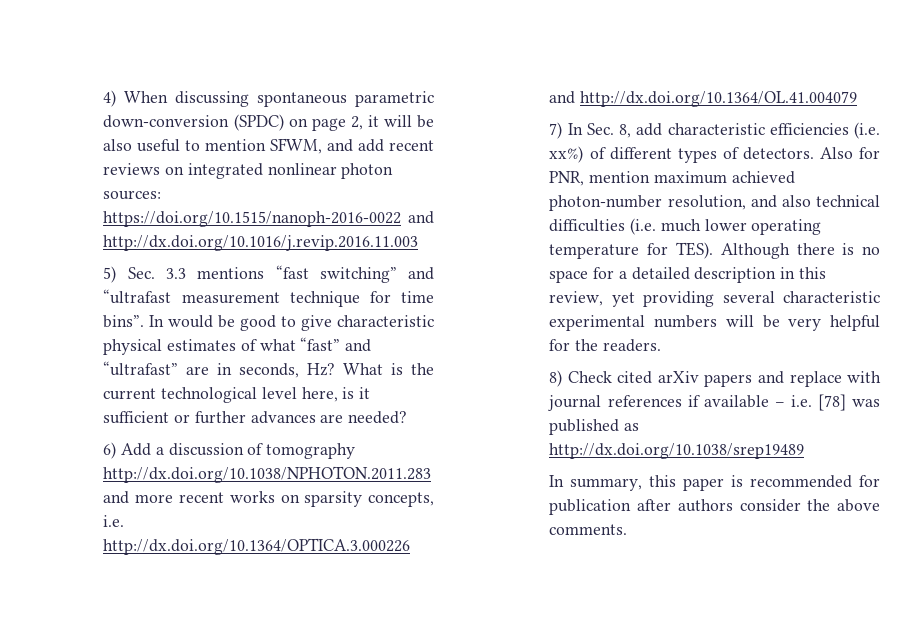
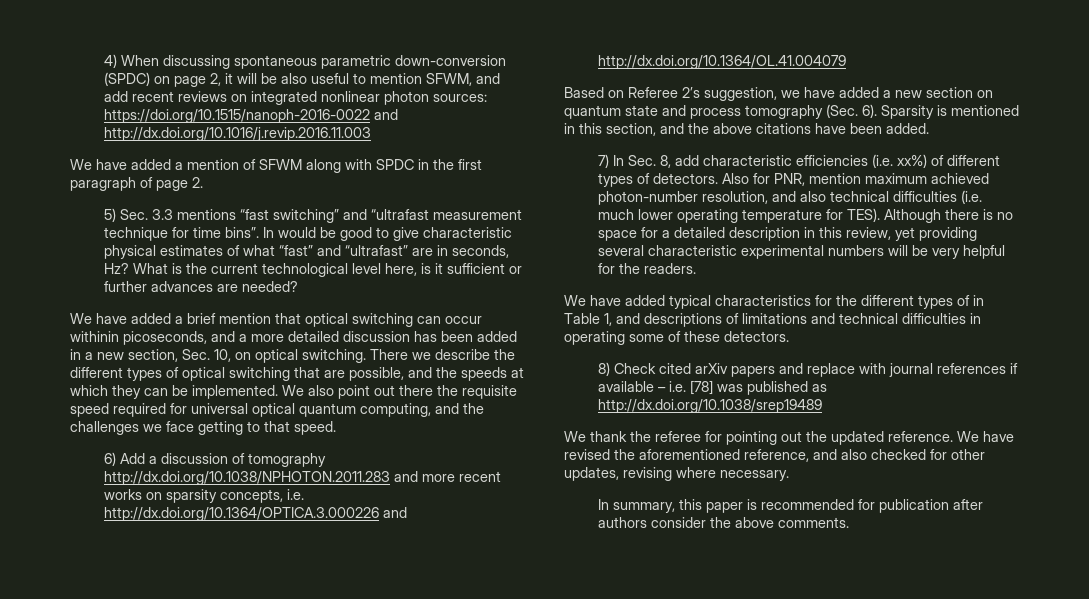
+ We have added a mention of SFWM along with SPDC in the first paragraph of page 2.
+ We have added a brief mention that optical switching can occur withinin picoseconds, and a more detailed discussion has been added in a new section, Sec. 10, on optical switching. There we describe the different types of optical switching that are possible, and the speeds at which they can be implemented. We also point out there the requisite speed required for universal optical quantum computing, and the challenges we face getting to that speed.
+ Based on Referee 2’s suggestion, we have added a new section on quantum state and process tomography (Sec. 6). Sparsity is mentioned in this section, and the above citations have been added.
+ We have added typical characteristics for the different types of in Table 1, and descriptions of limitations and technical difficulties in operating some of these detectors.
+ We thank the referee for pointing out the updated reference. We have revised the aforementioned reference, and also checked for other updates, revising where necessary.

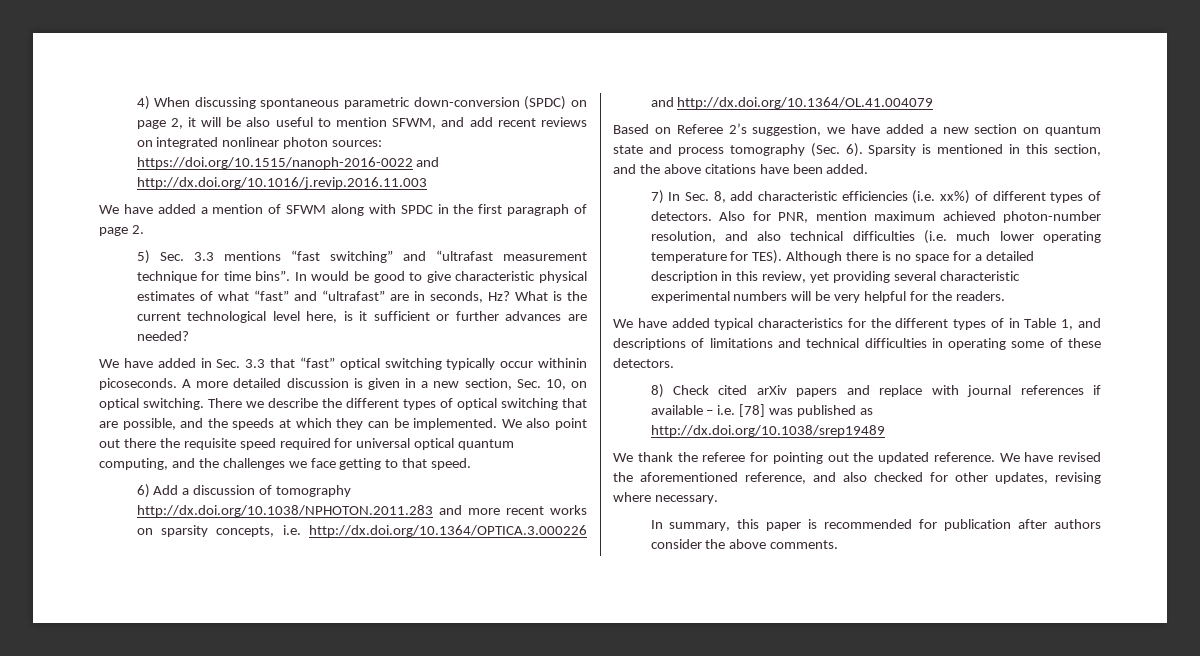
- We have added a brief mention that optical switching can occur withinin picoseconds, and a more detailed discussion has been added in a new section, Sec. 10, on optical switching.
+ We have added in Sec. 3.3 that “fast” optical switching typically occur withinin picoseconds. A more detailed discussion is given in a new section, Sec. 10, on optical switching.

